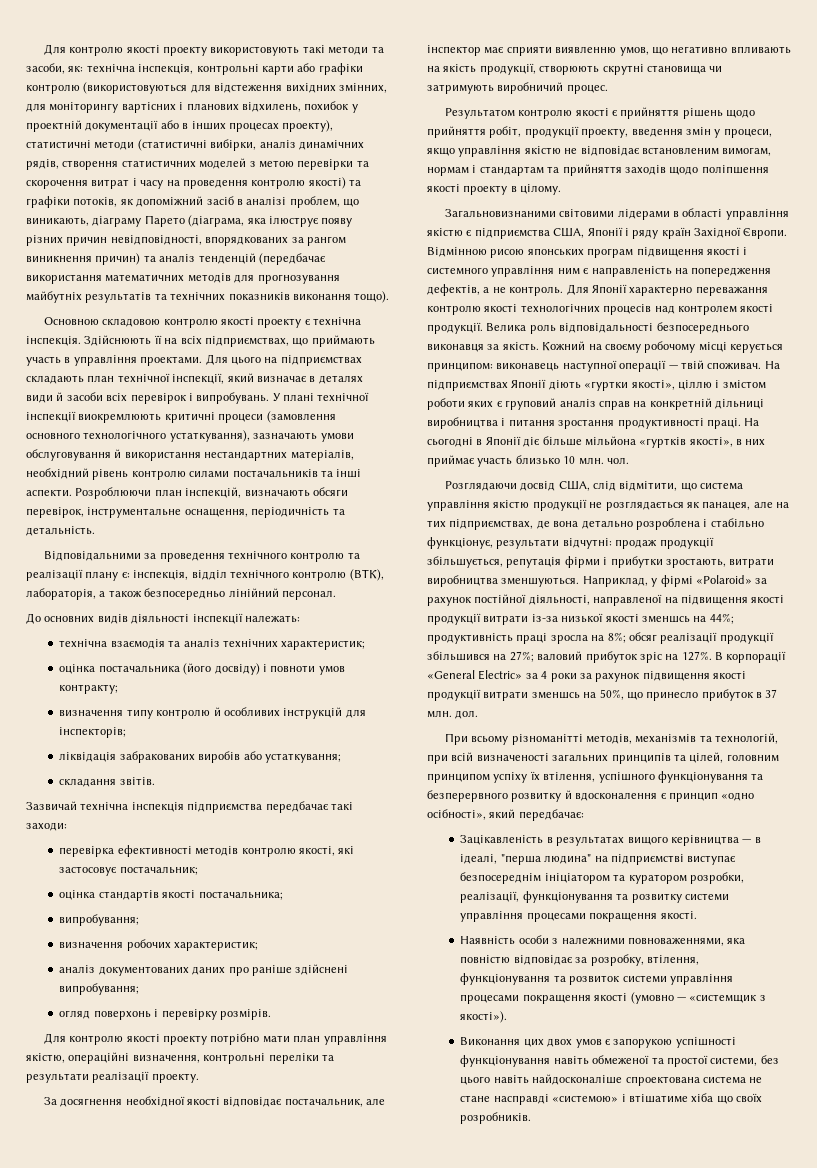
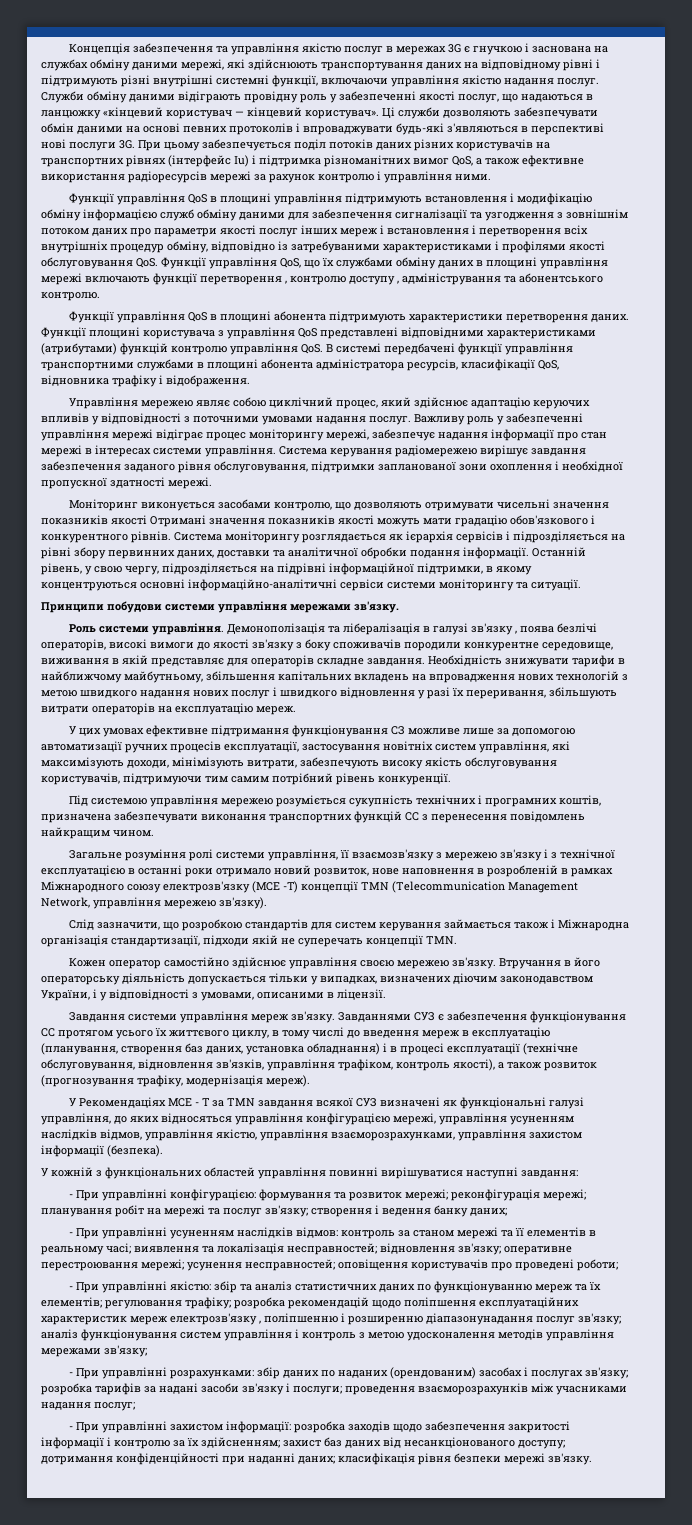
- Для контролю якості проекту використовують такі методи та засоби, як: технічна інспекція, контрольні карти або графіки контролю (використовуються для відстеження вихідних змінних, для моніторингу вартісних і планових відхилень, похибок у проектній документації або в інших процесах проекту), статистичні методи (статистичні вибірки, аналіз динамічних рядів, створення статистичних моделей з метою перевірки та скорочення витрат і часу на проведення контролю якості) та графіки потоків, як допоміжний засіб в аналізі проблем, що виникають, діаграму Парето (діаграма, яка ілюструє появу різних причин невідповідності, впорядкованих за рангом виникнення причин) та аналіз тенденцій (передбачає використання математичних методів для прогнозування майбутніх результатів та технічних показників виконання тощо).
- Основною складовою контролю якості проекту є технічна інспекція. Здійснюють її на всіх підприємствах, що приймають участь в управління проектами. Для цього на підприємствах складають план технічної інспекції, який визначає в деталях види й засоби всіх перевірок і випробувань. У плані технічної інспекції виокремлюють критичні процеси (замовлення основного технологічного устаткування), зазначають умови обслуговування й використання нестандартних матеріалів, необхідний рівень контролю силами постачальників та інші аспекти. Розроблюючи план інспекцій, визначають обсяги перевірок, інструментальне оснащення, періодичність та детальність.
- Відповідальними за проведення технічного контролю та реалізації плану є: інспекція, відділ технічного контролю (ВТК), лабораторія, а також безпосередньо лінійний персонал.
- До основних видів діяльності інспекції належать:
- технічна взаємодія та аналіз технічних характеристик;
- оцінка постачальника (його досвіду) і повноти умов контракту;
- визначення типу контролю й особливих інструкцій для інспекторів;
- ліквідація забракованих виробів або устаткування;
- складання звітів.
- Зазвичай технічна інспекція підприємства передбачає такі заходи:
- перевірка ефективності методів контролю якості, які застосовує постачальник;
- оцінка стандартів якості постачальника;
- випробування;
- визначення робочих характеристик;
- аналіз документованих даних про раніше здійснені випробування;
- огляд поверхонь і перевірку розмірів.
- Для контролю якості проекту потрібно мати план управління якістю, операційні визначення, контрольні переліки та результати реалізації проекту.
- За досягнення необхідної якості відповідає постачальник, але інспектор має сприяти виявленню умов, що негативно впливають на якість продукції, створюють скрутні становища чи затримують виробничий процес.
- Результатом контролю якості є прийняття рішень щодо прийняття робіт, продукції проекту, введення змін у процеси, якщо управління якістю не відповідає встановленим вимогам, нормам і стандартам та прийняття заходів щодо поліпшення якості проекту в цілому.
- Загальновизнаними світовими лідерами в області управління якістю є підприємства США, Японії і ряду країн Західної Європи. Відмінною рисою японських програм підвищення якості і системного управління ним є направленість на попередження дефектів, а не контроль. Для Японії характерно переважання контролю якості технологічних процесів над контролем якості продукції. Велика роль відповідальності безпосереднього виконавця за якість. Кожний на своєму робочому місці керується принципом: виконавець наступної операції — твій споживач. На підприємствах Японії діють «гуртки якості», ціллю і змістом роботи яких є груповий аналіз справ на конкретній дільниці виробництва і питання зростання продуктивності праці. На сьогодні в Японії діє більше мільйона «гуртків якості», в них приймає участь близько 10 млн. чол.
- Розглядаючи досвід США, слід відмітити, що система управління якістю продукції не розглядається як панацея, але на тих підприємствах, де вона детально розроблена і стабільно функціонує, результати відчутні: продаж продукції збільшується, репутація фірми і прибутки зростають, витрати виробництва зменшуються. Наприклад, у фірмі «Polaroid» за рахунок постійної діяльності, направленої на підвищення якості продукції витрати із-за низької якості зменшсь на 44%; продуктивність праці зросла на 8%; обсяг реалізації продукції збільшився на 27%; валовий прибуток зріс на 127%. В корпорації «General Electric» за 4 роки за рахунок підвищення якості продукції витрати зменшсь на 50%, що принесло прибуток в 37 млн. дол.
- При всьому різноманітті методів, механізмів та технологій, при всій визначеності загальних принципів та цілей, головним принципом успіху їх втілення, успішного функціонування та безперервного розвитку й вдосконалення є принцип «одно осібності», який передбачає:
- Зацікавленість в результатах вищого керівництва — в ідеалі, "перша людина" на підприємстві виступає безпосереднім ініціатором та куратором розробки, реалізації, функціонування та розвитку системи управління процесами покращення якості.
- Наявність особи з належними повноваженнями, яка повністю відповідає за розробку, втілення, функціонування та розвиток системи управління процесами покращення якості (умовно — «системщик з якості»).
- Виконання цих двох умов є запорукою успішності функціонування навіть обмеженої та простої системи, без цього навіть найдосконаліше спроектована система не стане насправді «системою» і втішатиме хіба що своїх розробників.
+ Концепція забезпечення та управління якістю послуг в мережах 3G є гнучкою і заснована на службах обміну даними мережі, які здійснюють транспортування даних на відповідному рівні і підтримують різні внутрішні системні функції, включаючи управління якістю надання послуг. Служби обміну даними відіграють провідну роль у забезпеченні якості послуг, що надаються в ланцюжку «кінцевий користувач — кінцевий користувач». Ці служби дозволяють забезпечувати обмін даними на основі певних протоколів і впроваджувати будь-які з'являються в перспективі нові послуги 3G. При цьому забезпечується поділ потоків даних різних користувачів на транспортних рівнях (інтерфейс Iu) і підтримка різноманітних вимог QoS, а також ефективне використання радіоресурсів мережі за рахунок контролю і управління ними.
+ Функції управління QoS в площині управління підтримують встановлення і модифікацію обміну інформацією служб обміну даними для забезпечення сигналізації та узгодження з зовнішнім потоком даних про параметри якості послуг інших мереж і встановлення і перетворення всіх внутрішніх процедур обміну, відповідно із затребуваними характеристиками і профілями якості обслуговування QoS. Функції управління QoS, що їх службами обміну даних в площині управління мережі включають функції перетворення , контролю доступу , адміністрування та абонентського контролю.
+ Функції управління QoS в площині абонента підтримують характеристики перетворення даних. Функції площині користувача з управління QoS представлені відповідними характеристиками (атрибутами) функцій контролю управління QoS. В системі передбачені функції управління транспортними службами в площині абонента адміністратора ресурсів, класифікації QoS, відновника трафіку і відображення.
+ Управління мережею являє собою циклічний процес, який здійснює адаптацію керуючих впливів у відповідності з поточними умовами надання послуг. Важливу роль у забезпеченні управління мережі відіграє процес моніторингу мережі, забезпечує надання інформації про стан мережі в інтересах системи управління. Система керування радіомережею вирішує завдання забезпечення заданого рівня обслуговування, підтримки запланованої зони охоплення і необхідної пропускної здатності мережі.
+ Моніторинг виконується засобами контролю, що дозволяють отримувати чисельні значення показників якості Отримані значення показників якості можуть мати градацію обов'язкового і конкурентного рівнів. Система моніторингу розглядається як ієрархія сервісів і підрозділяється на рівні збору первинних даних, доставки та аналітичної обробки подання інформації. Останній рівень, у свою чергу, підрозділяється на підрівні інформаційної підтримки, в якому концентруються основні інформаційно-аналітичні сервіси системи моніторингу та ситуації.
+ Принципи побудови системи управління мережами зв'язку.
+ Роль системи управління. Демонополізація та лібералізація в галузі зв'язку , поява безлічі операторів, високі вимоги до якості зв'язку з боку споживачів породили конкурентне середовище, виживання в якій представляє для операторів складне завдання. Необхідність знижувати тарифи в найближчому майбутньому, збільшення капітальних вкладень на впровадження нових технологій з метою швидкого надання нових послуг і швидкого відновлення у разі їх переривання, збільшують витрати операторів на експлуатацію мереж.
+ У цих умовах ефективне підтримання функціонування СЗ можливе лише за допомогою автоматизації ручних процесів експлуатації, застосування новітніх систем управління, які максимізують доходи, мінімізують витрати, забезпечують високу якість обслуговування користувачів, підтримуючи тим самим потрібний рівень конкуренції.
+ Під системою управління мережею розуміється сукупність технічних і програмних коштів, призначена забезпечувати виконання транспортних функцій СС з перенесення повідомлень найкращим чином.
+ Загальне розуміння ролі системи управління, її взаємозв'язку з мережею зв'язку і з технічної експлуатацією в останні роки отримало новий розвиток, нове наповнення в розробленій в рамках Міжнародного союзу електрозв'язку (МСЕ -Т) концепції TMN (Telecommunication Management Network, управління мережею зв'язку).
+ Слід зазначити, що розробкою стандартів для систем керування займається також і Міжнародна організація стандартизації, підходи якій не суперечать концепції TMN.
+ Кожен оператор самостійно здійснює управління своєю мережею зв'язку. Втручання в його операторську діяльність допускається тільки у випадках, визначених діючим законодавством України, і у відповідності з умовами, описаними в ліцензії.
+ Завдання системи управління мереж зв'язку. Завданнями СУЗ є забезпечення функціонування СС протягом усього їх життєвого циклу, в тому числі до введення мереж в експлуатацію (планування, створення баз даних, установка обладнання) і в процесі експлуатації (технічне обслуговування, відновлення зв'язків, управління трафіком, контроль якості), а також розвиток (прогнозування трафіку, модернізація мереж).
+ У Рекомендаціях МСЕ - Т за TMN завдання всякої СУЗ визначені як функціональні галузі управління, до яких відносяться управління конфігурацією мережі, управління усуненням наслідків відмов, управління якістю, управління взаєморозрахунками, управління захистом інформації (безпека).
+ У кожній з функціональних областей управління повинні вирішуватися наступні завдання:
+ - При управлінні конфігурацією: формування та розвиток мережі; реконфігурація мережі; планування робіт на мережі та послуг зв'язку; створення і ведення банку даних;
+ - При управлінні усуненням наслідків відмов: контроль за станом мережі та її елементів в реальному часі; виявлення та локалізація несправностей; відновлення зв'язку; оперативне перестроювання мережі; усунення несправностей; оповіщення користувачів про проведені роботи;
+ - При управлінні якістю: збір та аналіз статистичних даних по функціонуванню мереж та їх елементів; регулювання трафіку; розробка рекомендацій щодо поліпшення експлуатаційних характеристик мереж електрозв'язку , поліпшенню і розширенню діапазонунадання послуг зв'язку; аналіз функціонування систем управління і контроль з метою удосконалення методів управління мережами зв'язку;
+ - При управлінні розрахунками: збір даних по наданих (орендованим) засобах і послугах зв'язку; розробка тарифів за надані засоби зв'язку і послуги; проведення взаєморозрахунків між учасниками надання послуг;
+ - При управлінні захистом інформації: розробка заходів щодо забезпечення закритості інформації і контролю за їх здійсненням; захист баз даних від несанкціонованого доступу; дотримання конфіденційності при наданні даних; класифікація рівня безпеки мережі зв'язку.

